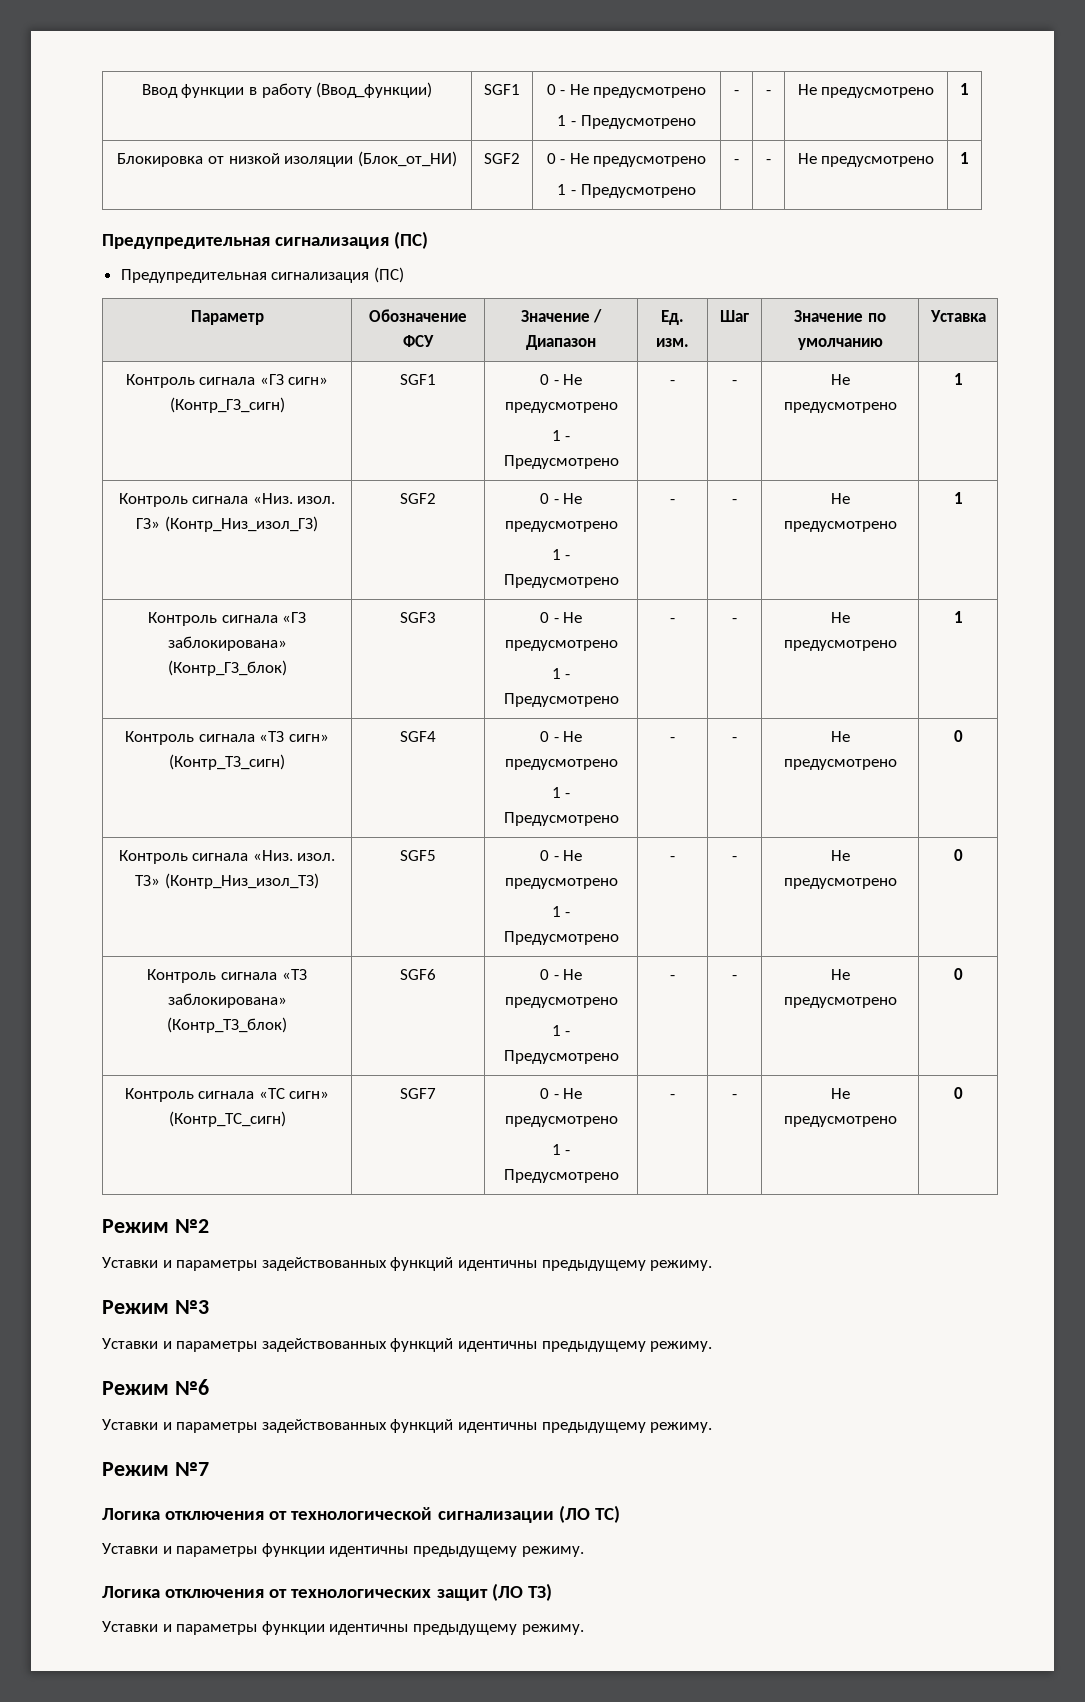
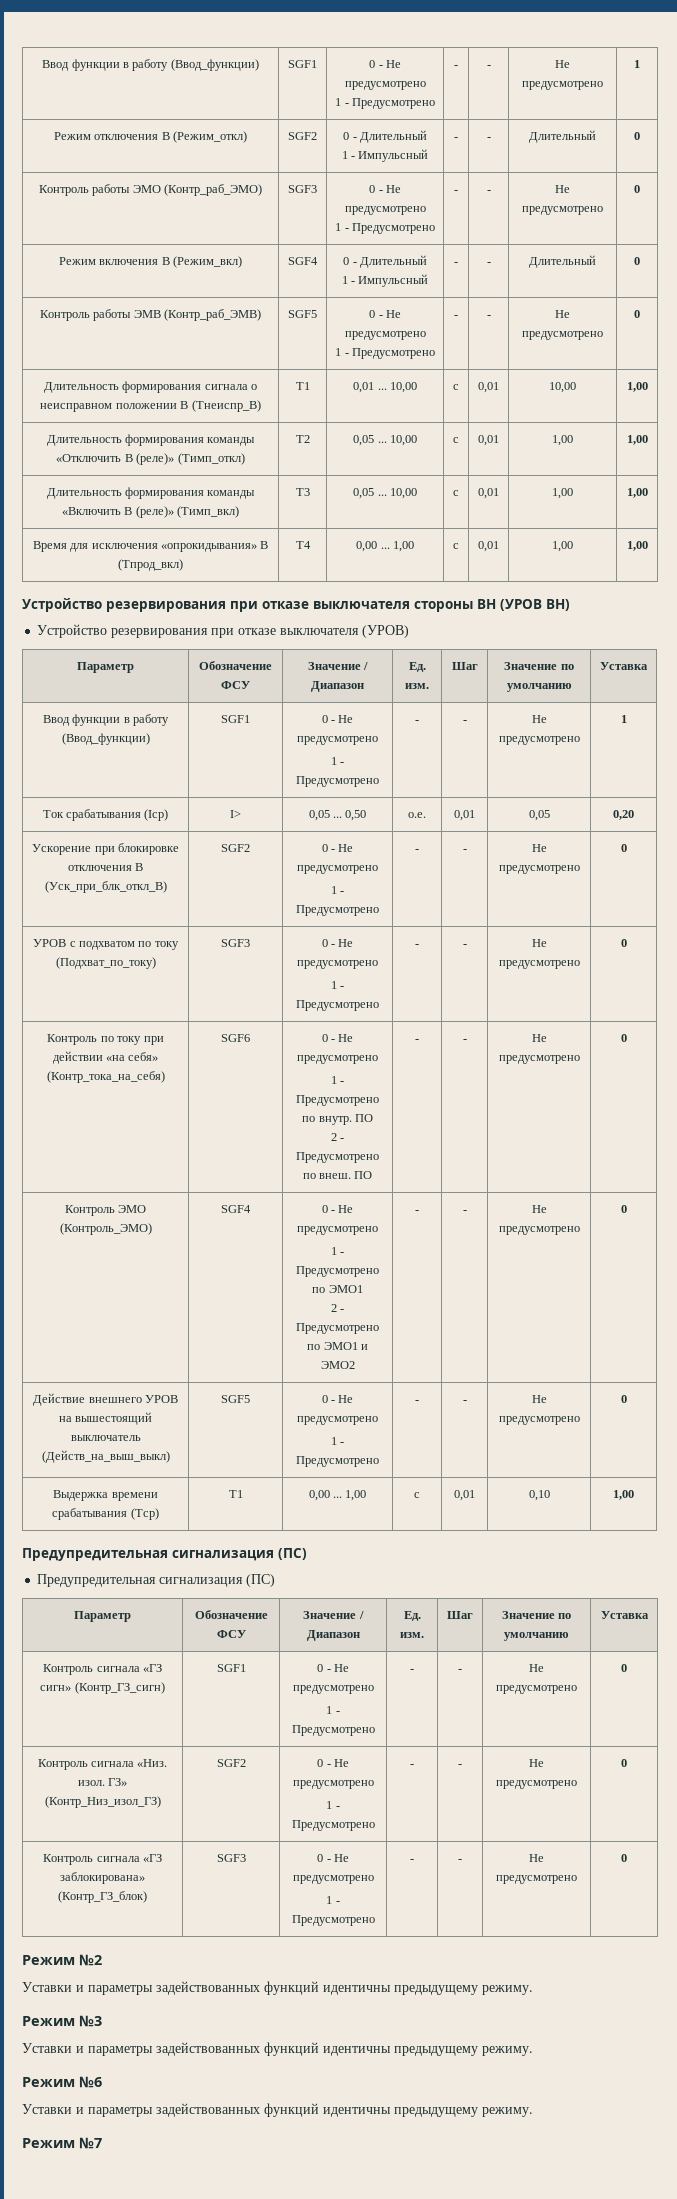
- Блокировка от низкой изоляции (Блок_от_НИ) | SGF2 | 0 - Не предусмотрено
+ Режим отключения В (Режим_откл) | SGF2 | 0 - Длительный
+ 1 - Импульсный | - | - | Длительный | 0
+ Контроль работы ЭМО (Контр_раб_ЭМО) | SGF3 | 0 - Не предусмотрено
+ 1 - Предусмотрено | - | - | Не предусмотрено | 0
+ Режим включения В (Режим_вкл) | SGF4 | 0 - Длительный
+ 1 - Импульсный | - | - | Длительный | 0
+ Контроль работы ЭМВ (Контр_раб_ЭМВ) | SGF5 | 0 - Не предусмотрено
+ 1 - Предусмотрено | - | - | Не предусмотрено | 0
+ Длительность формирования сигнала о неисправном положении В (Tнеиспр_В) | T1 | 0,01 ... 10,00 | с | 0,01 | 10,00 | 1,00
+ Длительность формирования команды «Отключить В (реле)» (Тимп_откл) | T2 | 0,05 ... 10,00 | с | 0,01 | 1,00 | 1,00
+ Длительность формирования команды «Включить В (реле)» (Тимп_вкл) | T3 | 0,05 ... 10,00 | с | 0,01 | 1,00 | 1,00
+ Время для исключения «опрокидывания» В (Тпрод_вкл) | T4 | 0,00 ... 1,00 | с | 0,01 | 1,00 | 1,00
+ Устройство резервирования при отказе выключателя стороны ВН (УРОВ ВН)
+ Устройство резервирования при отказе выключателя (УРОВ)
+ Параметр | Обозначение ФСУ | Значение / Диапазон | Ед. изм. | Шаг | Значение по умолчанию | Уставка
+ Ввод функции в работу (Ввод_функции) | SGF1 | 0 - Не предусмотрено
  1 - Предусмотрено | - | - | Не предусмотрено | 1
+ Ток срабатывания (Iср) | I> | 0,05 ... 0,50 | о.е. | 0,01 | 0,05 | 0,20
+ Ускорение при блокировке отключения В (Уск_при_блк_откл_В) | SGF2 | 0 - Не предусмотрено
+ 1 - Предусмотрено | - | - | Не предусмотрено | 0
+ УРОВ с подхватом по току (Подхват_по_току) | SGF3 | 0 - Не предусмотрено
+ 1 - Предусмотрено | - | - | Не предусмотрено | 0
+ Контроль по току при действии «на себя» (Контр_тока_на_себя) | SGF6 | 0 - Не предусмотрено
+ 1 - Предусмотрено по внутр. ПО
+ 2 - Предусмотрено по внеш. ПО | - | - | Не предусмотрено | 0
+ Контроль ЭМО (Контроль_ЭМО) | SGF4 | 0 - Не предусмотрено
+ 1 - Предусмотрено по ЭМО1
+ 2 - Предусмотрено по ЭМО1 и ЭМО2 | - | - | Не предусмотрено | 0
+ Действие внешнего УРОВ на вышестоящий выключатель (Действ_на_выш_выкл) | SGF5 | 0 - Не предусмотрено
+ 1 - Предусмотрено | - | - | Не предусмотрено | 0
+ Выдержка времени срабатывания (Tср) | T1 | 0,00 ... 1,00 | с | 0,01 | 0,10 | 1,00
  Контроль сигнала «ГЗ сигн» (Контр_ГЗ_сигн) | SGF1 | 0 - Не предусмотрено
- 1 - Предусмотрено | - | - | Не предусмотрено | 1
+ 1 - Предусмотрено | - | - | Не предусмотрено | 0
  Контроль сигнала «Низ. изол. ГЗ» (Контр_Низ_изол_ГЗ) | SGF2 | 0 - Не предусмотрено
- 1 - Предусмотрено | - | - | Не предусмотрено | 1
+ 1 - Предусмотрено | - | - | Не предусмотрено | 0
  Контроль сигнала «ГЗ заблокирована» (Контр_ГЗ_блок) | SGF3 | 0 - Не предусмотрено
- 1 - Предусмотрено | - | - | Не предусмотрено | 1
- Контроль сигнала «ТЗ сигн» (Контр_ТЗ_сигн) | SGF4 | 0 - Не предусмотрено
- 1 - Предусмотрено | - | - | Не предусмотрено | 0
- Контроль сигнала «Низ. изол. ТЗ» (Контр_Низ_изол_ТЗ) | SGF5 | 0 - Не предусмотрено
- 1 - Предусмотрено | - | - | Не предусмотрено | 0
- Контроль сигнала «ТЗ заблокирована» (Контр_ТЗ_блок) | SGF6 | 0 - Не предусмотрено
- 1 - Предусмотрено | - | - | Не предусмотрено | 0
- Контроль сигнала «ТС сигн» (Контр_ТС_сигн) | SGF7 | 0 - Не предусмотрено
- Логика отключения от технологической сигнализации (ЛО ТС)
- Уставки и параметры функции идентичны предыдущему режиму.
- Логика отключения от технологических защит (ЛО ТЗ)
- Уставки и параметры функции идентичны предыдущему режиму.

